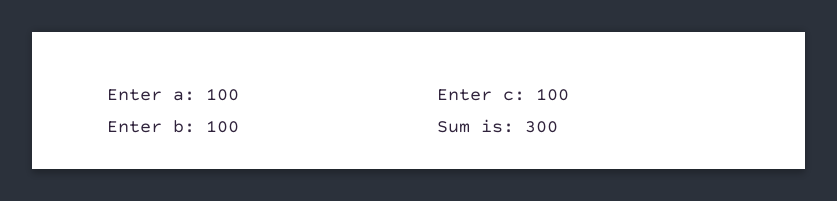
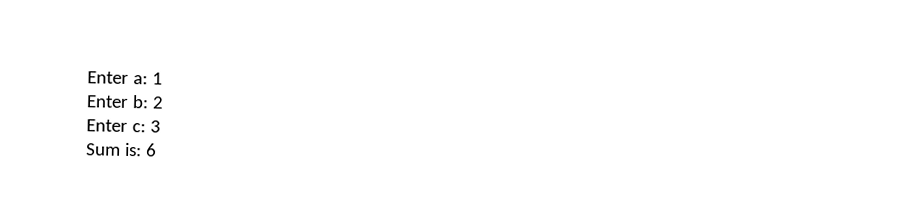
- Enter a: 100
+ Enter a: 1
- Enter b: 100
+ Enter b: 2
- Enter c: 100
+ Enter c: 3
- Sum is: 300
+ Sum is: 6

